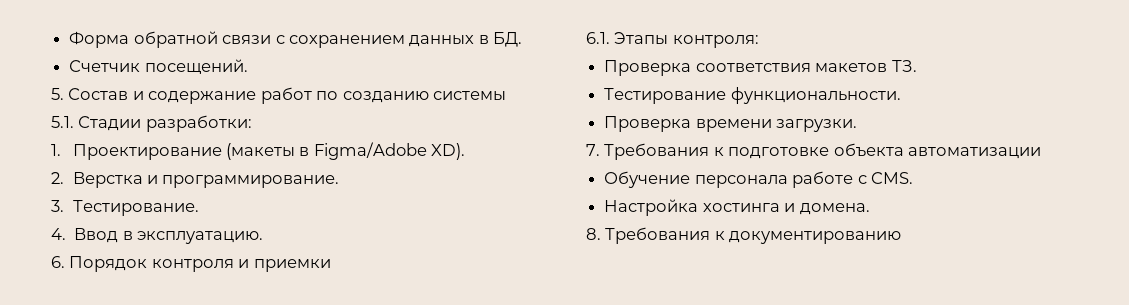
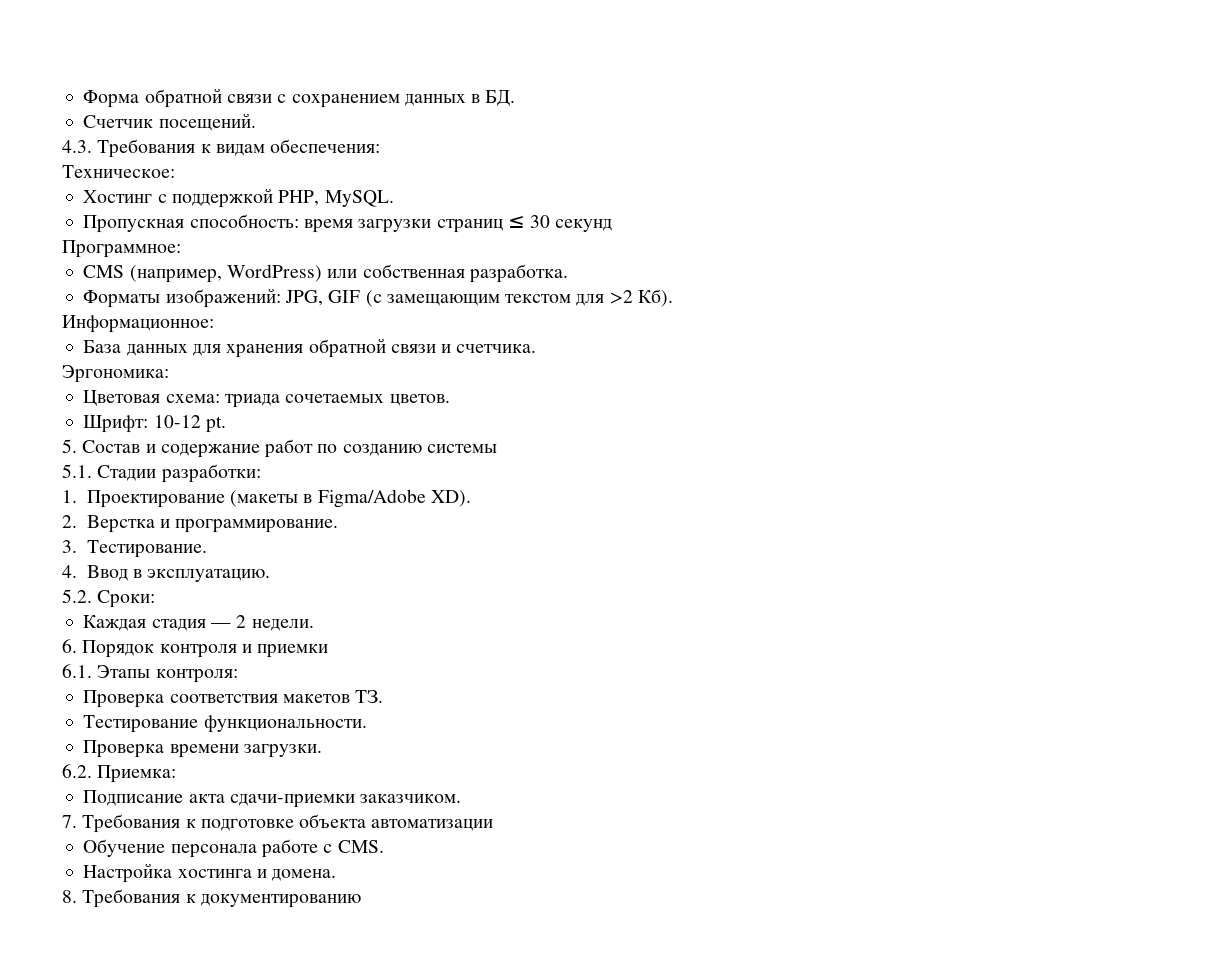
+ 4.3. Требования к видам обеспечения:
+ Техническое:
+ Хостинг с поддержкой PHP, MySQL.
+ Пропускная способность: время загрузки страниц ≤ 30 секунд
+ Программное:
+ CMS (например, WordPress) или собственная разработка.
+ Форматы изображений: JPG, GIF (с замещающим текстом для >2 Кб).
+ Информационное:
+ База данных для хранения обратной связи и счетчика.
+ Эргономика:
+ Цветовая схема: триада сочетаемых цветов.
+ Шрифт: 10-12 pt.
+ 5.2. Сроки:
+ Каждая стадия — 2 недели.
+ 6.2. Приемка:
+ Подписание акта сдачи-приемки заказчиком.

